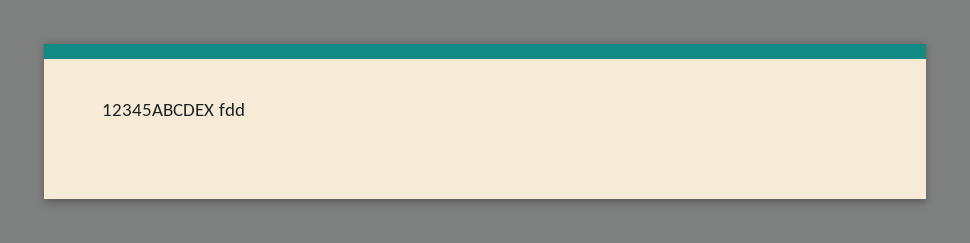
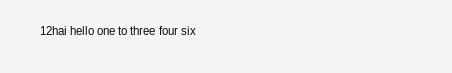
- 12345ABCDEX fdd
+ 12hai hello one to three four six

